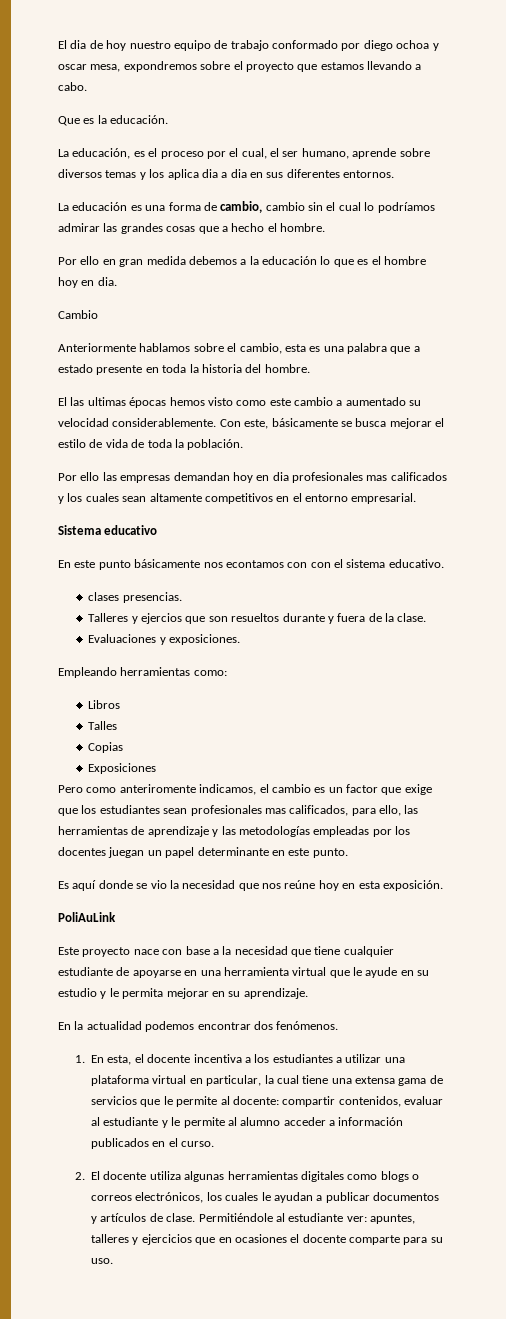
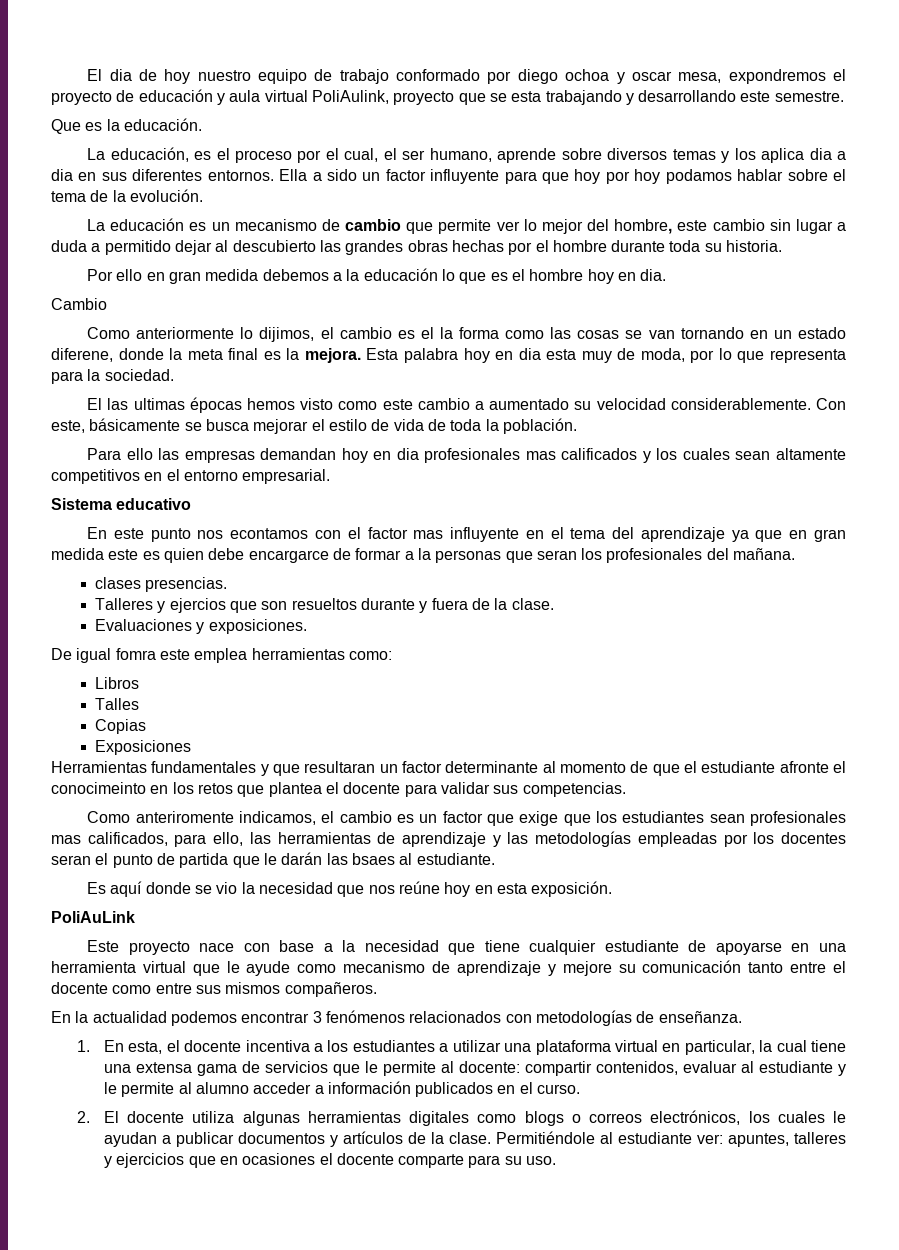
- El dia de hoy nuestro equipo de trabajo conformado por diego ochoa y oscar mesa, expondremos sobre el proyecto que estamos llevando a cabo.
+ El dia de hoy nuestro equipo de trabajo conformado por diego ochoa y oscar mesa, expondremos el proyecto de educación y aula virtual PoliAulink, proyecto que se esta trabajando y desarrollando este semestre.
- La educación, es el proceso por el cual, el ser humano, aprende sobre diversos temas y los aplica dia a dia en sus diferentes entornos.
- La educación es una forma de cambio, cambio sin el cual lo podríamos admirar las grandes cosas que a hecho el hombre.
+ La educación, es el proceso por el cual, el ser humano, aprende sobre diversos temas y los aplica dia a dia en sus diferentes entornos. Ella a sido un factor influyente para que hoy por hoy podamos hablar sobre el tema de la evolución.
+ La educación es un mecanismo de cambio que permite ver lo mejor del hombre, este cambio sin lugar a duda a permitido dejar al descubierto las grandes obras hechas por el hombre durante toda su historia.
- Anteriormente hablamos sobre el cambio, esta es una palabra que a estado presente en toda la historia del hombre.
+ Como anteriormente lo dijimos, el cambio es el la forma como las cosas se van tornando en un estado diferene, donde la meta final es la mejora. Esta palabra hoy en dia esta muy de moda, por lo que representa para la sociedad.
- Por ello las empresas demandan hoy en dia profesionales mas calificados y los cuales sean altamente competitivos en el entorno empresarial.
+ Para ello las empresas demandan hoy en dia profesionales mas calificados y los cuales sean altamente competitivos en el entorno empresarial.
- En este punto básicamente nos econtamos con con el sistema educativo.
+ En este punto nos econtamos con el factor mas influyente en el tema del aprendizaje ya que en gran medida este es quien debe encargarce de formar a la personas que seran los profesionales del mañana.
- Empleando herramientas como:
+ De igual fomra este emplea herramientas como:
- Pero como anteriromente indicamos, el cambio es un factor que exige que los estudiantes sean profesionales mas calificados, para ello, las herramientas de aprendizaje y las metodologías empleadas por los docentes juegan un papel determinante en este punto.
+ Herramientas fundamentales y que resultaran un factor determinante al momento de que el estudiante afronte el conocimeinto en los retos que plantea el docente para validar sus competencias.
+ Como anteriromente indicamos, el cambio es un factor que exige que los estudiantes sean profesionales mas calificados, para ello, las herramientas de aprendizaje y las metodologías empleadas por los docentes seran el punto de partida que le darán las bsaes al estudiante.
- Este proyecto nace con base a la necesidad que tiene cualquier estudiante de apoyarse en una herramienta virtual que le ayude en su estudio y le permita mejorar en su aprendizaje.
+ Este proyecto nace con base a la necesidad que tiene cualquier estudiante de apoyarse en una herramienta virtual que le ayude como mecanismo de aprendizaje y mejore su comunicación tanto entre el docente como entre sus mismos compañeros.
- En la actualidad podemos encontrar dos fenómenos.
+ En la actualidad podemos encontrar 3 fenómenos relacionados con metodologías de enseñanza.
- 2. El docente utiliza algunas herramientas digitales como blogs o correos electrónicos, los cuales le ayudan a publicar documentos y artículos de clase.
+ 2. El docente utiliza algunas herramientas digitales como blogs o correos electrónicos, los cuales le ayudan a publicar documentos y artículos de la clase.

